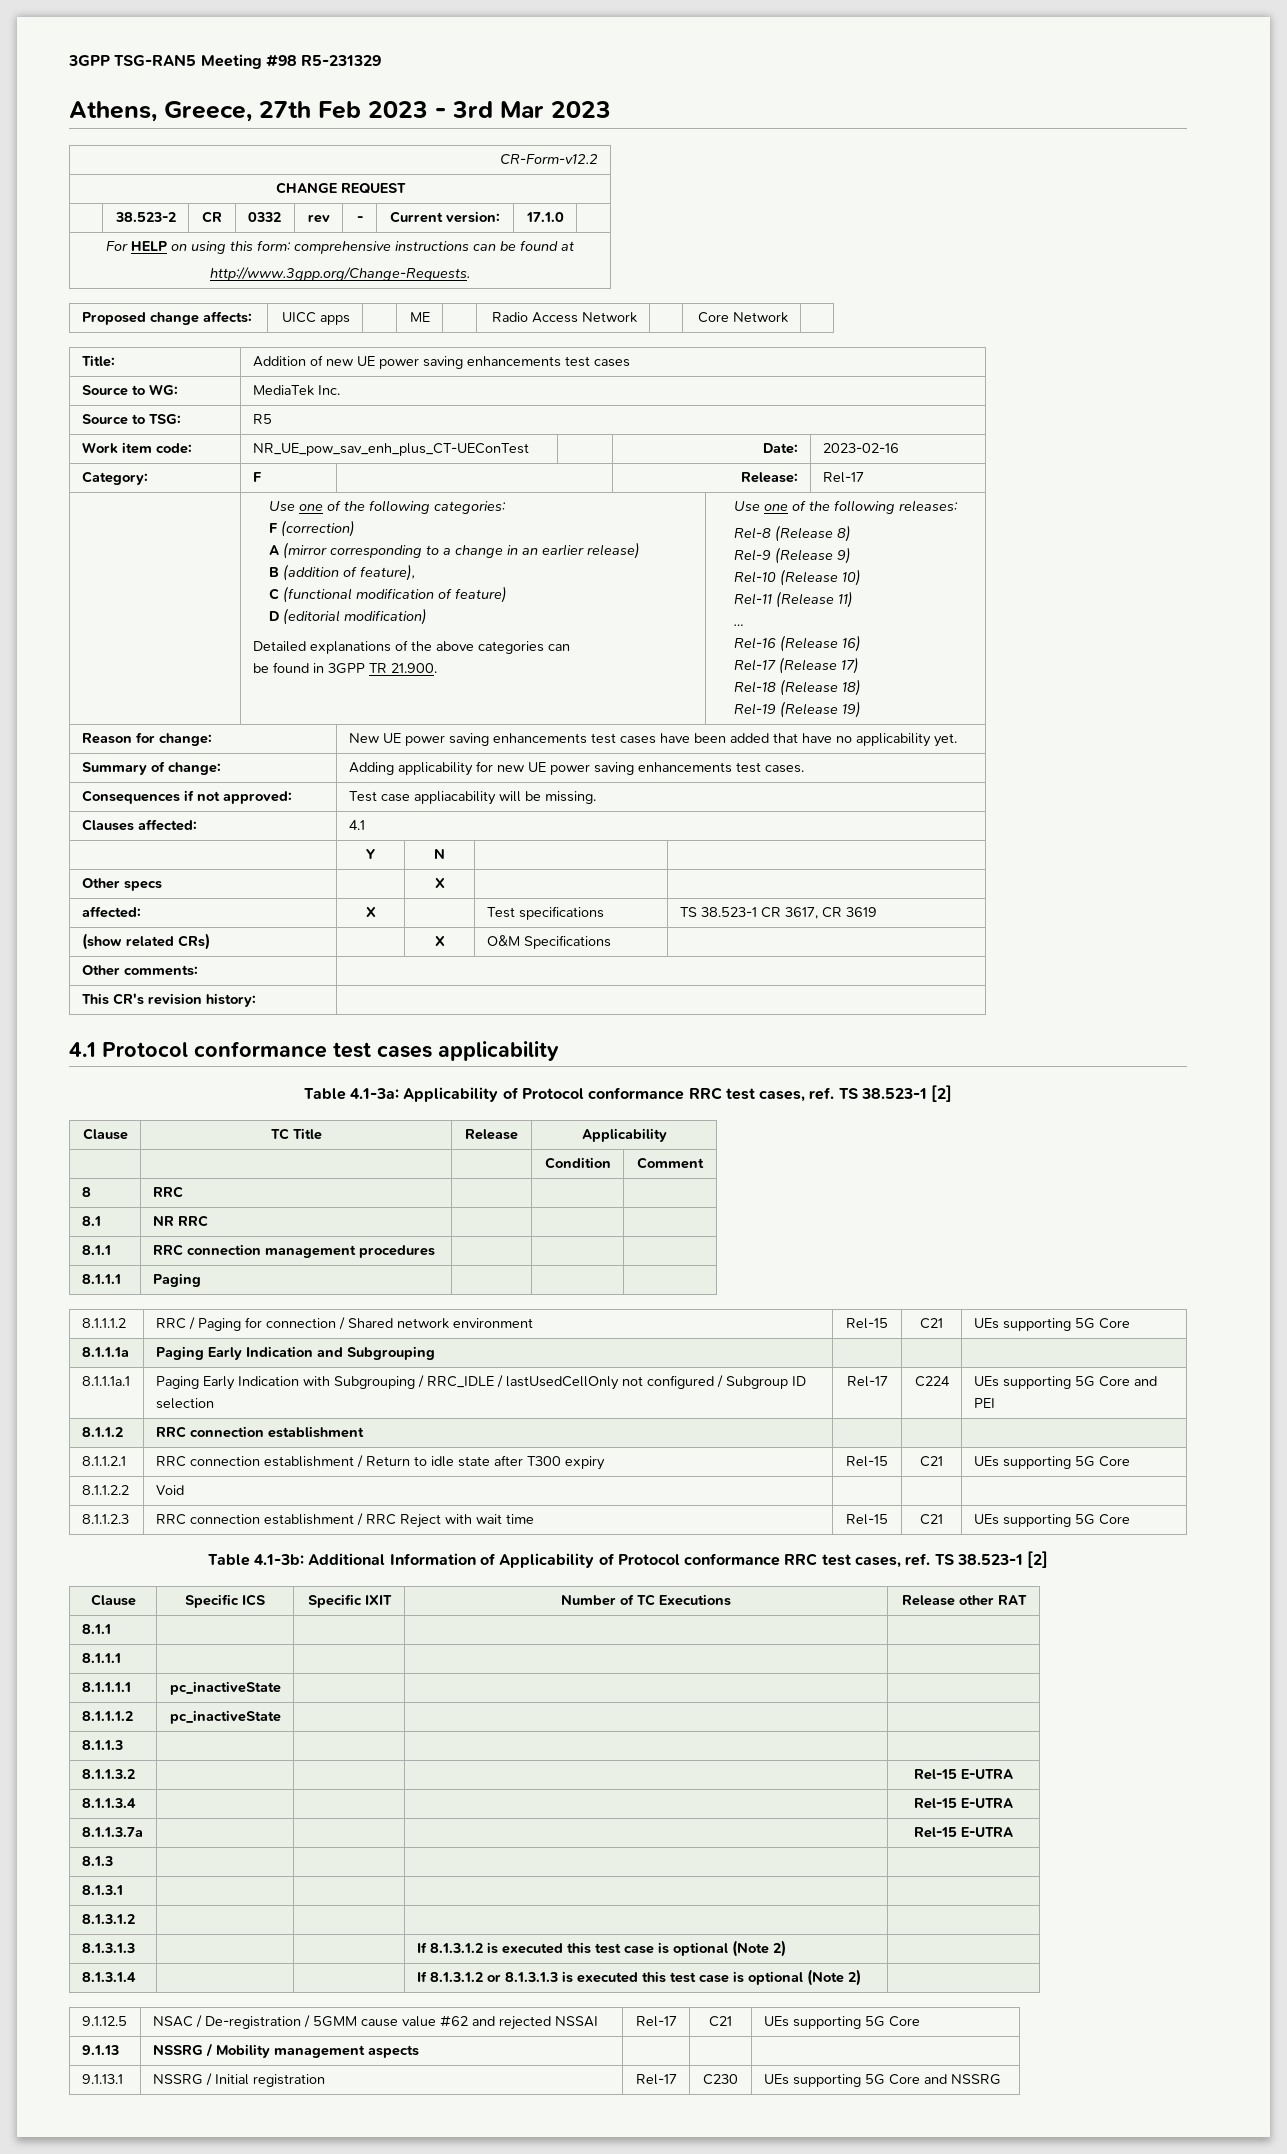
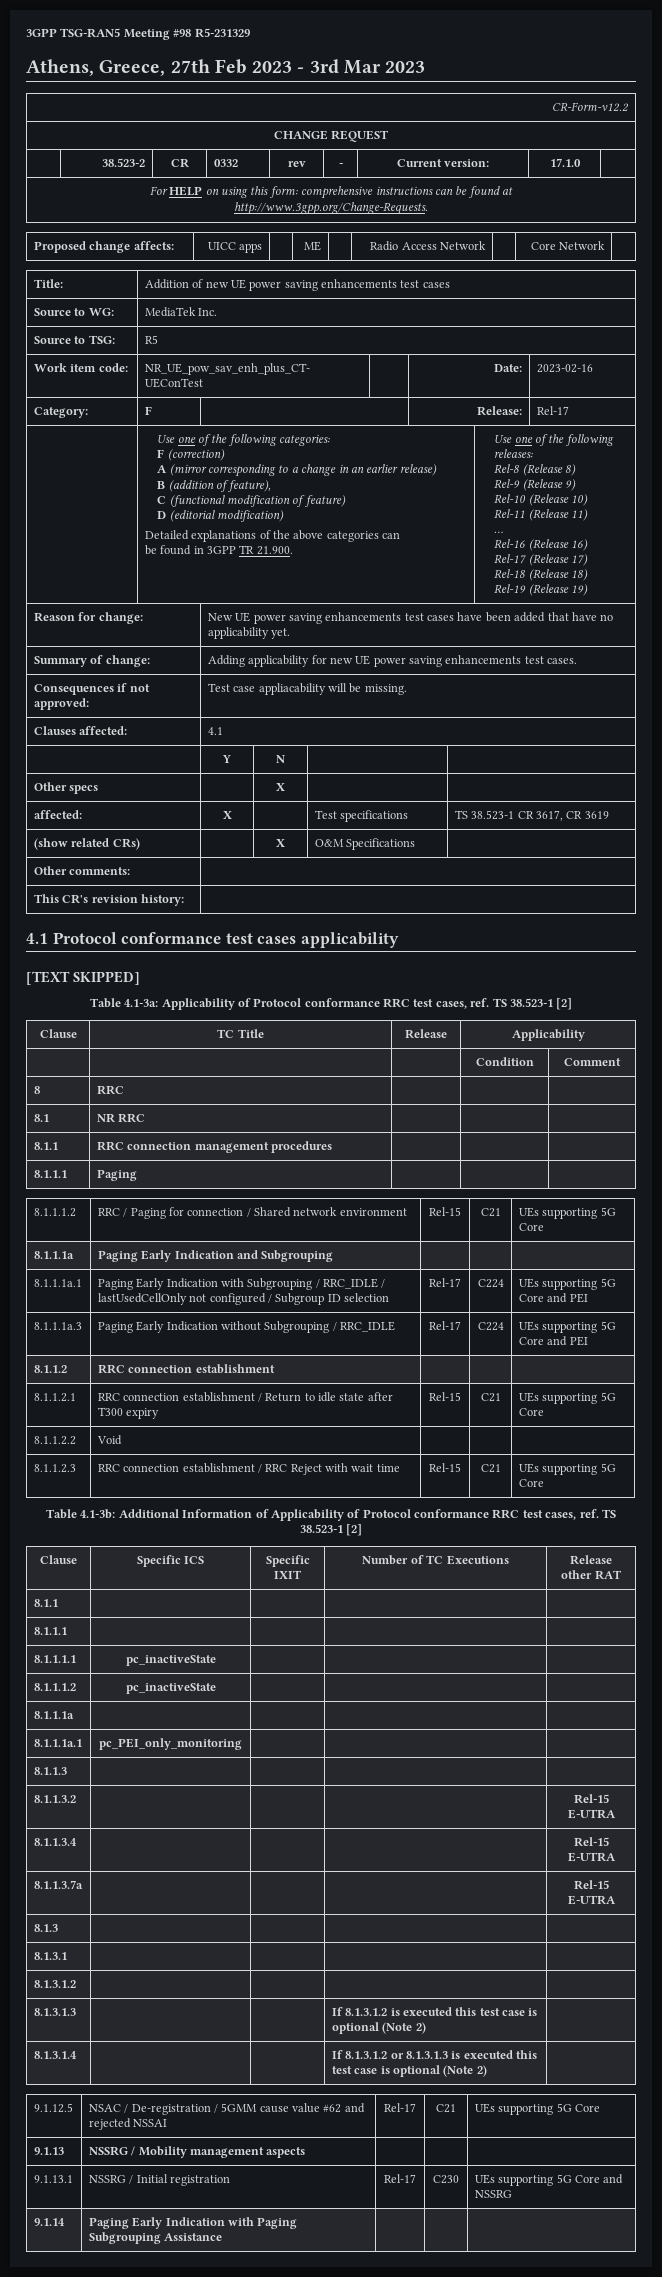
+ [TEXT SKIPPED]
+ 8.1.1.1a.3 | Paging Early Indication without Subgrouping / RRC_IDLE | Rel-17 | C224 | UEs supporting 5G Core and PEI
+ 8.1.1.1a | | | |
+ 8.1.1.1a.1 | pc_PEI_only_monitoring | | |
+ 9.1.14 | Paging Early Indication with Paging Subgrouping Assistance | | |

